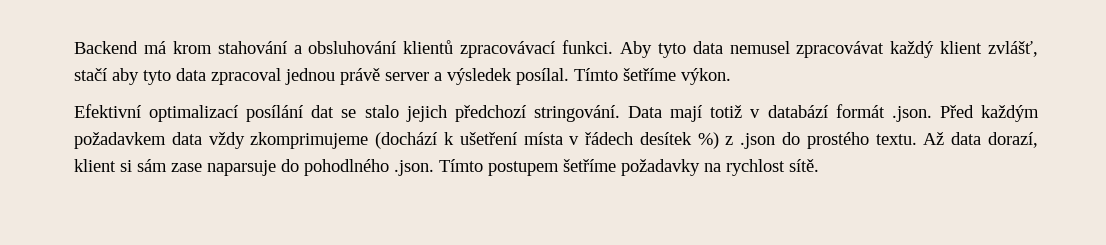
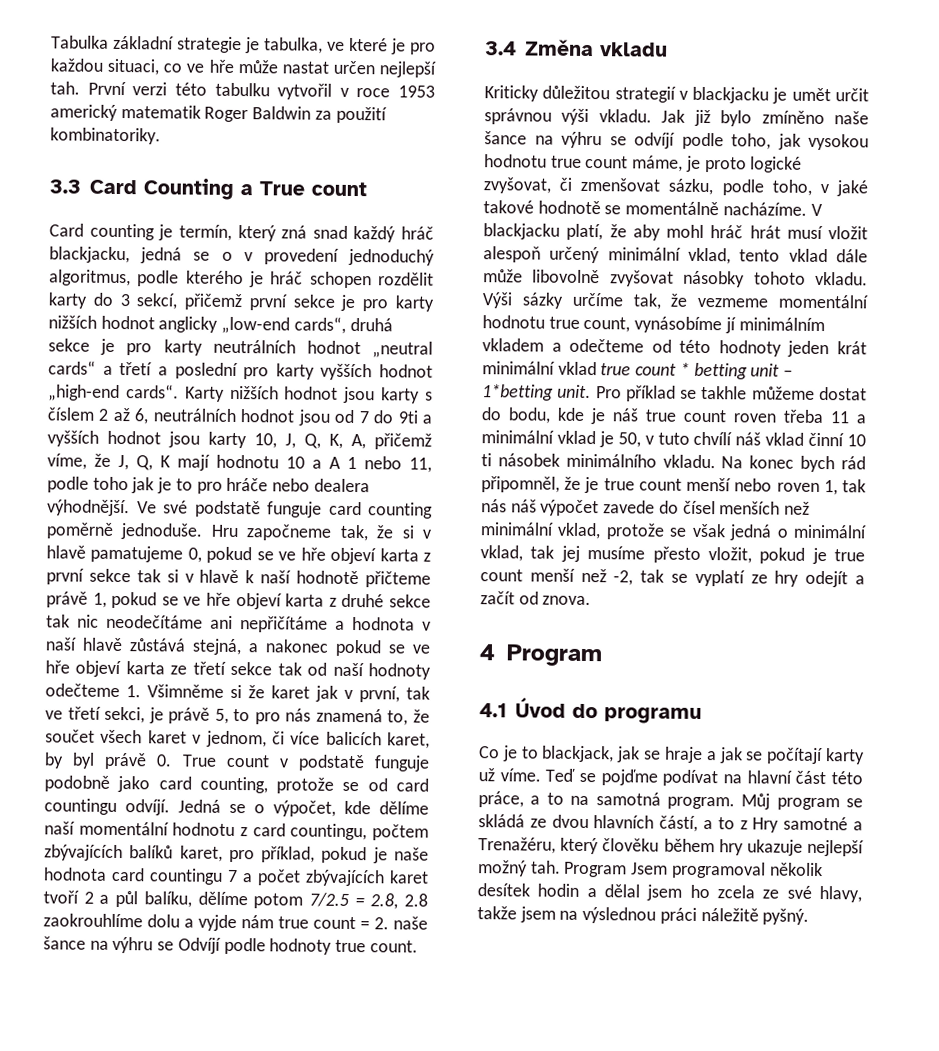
- Backend má krom stahování a obsluhování klientů zpracovávací funkci. Aby tyto data nemusel zpracovávat každý klient zvlášť, stačí aby tyto data zpracoval jednou právě server a výsledek posílal. Tímto šetříme výkon.
- Efektivní optimalizací posílání dat se stalo jejich předchozí stringování. Data mají totiž v databází formát .json. Před každým požadavkem data vždy zkomprimujeme (dochází k ušetření místa v řádech desítek %) z .json do prostého textu. Až data dorazí, klient si sám zase naparsuje do pohodlného .json. Tímto postupem šetříme požadavky na rychlost sítě.
+ Tabulka základní strategie je tabulka, ve které je pro každou situaci, co ve hře může nastat určen nejlepší tah. První verzi této tabulku vytvořil v roce 1953 americký matematik Roger Baldwin za použití kombinatoriky.
+ 3.3 Card Counting a True count
+ Card counting je termín, který zná snad každý hráč blackjacku, jedná se o v provedení jednoduchý algoritmus, podle kterého je hráč schopen rozdělit karty do 3 sekcí, přičemž první sekce je pro karty nižších hodnot anglicky „low-end cards“, druhá sekce je pro karty neutrálních hodnot „neutral cards“ a třetí a poslední pro karty vyšších hodnot „high-end cards“. Karty nižších hodnot jsou karty s číslem 2 až 6, neutrálních hodnot jsou od 7 do 9ti a vyšších hodnot jsou karty 10, J, Q, K, A, přičemž víme, že J, Q, K mají hodnotu 10 a A 1 nebo 11, podle toho jak je to pro hráče nebo dealera výhodnější. Ve své podstatě funguje card counting poměrně jednoduše. Hru započneme tak, že si v hlavě pamatujeme 0, pokud se ve hře objeví karta z první sekce tak si v hlavě k naší hodnotě přičteme právě 1, pokud se ve hře objeví karta z druhé sekce tak nic neodečítáme ani nepřičítáme a hodnota v naší hlavě zůstává stejná, a nakonec pokud se ve hře objeví karta ze třetí sekce tak od naší hodnoty odečteme 1. Všimněme si že karet jak v první, tak ve třetí sekci, je právě 5, to pro nás znamená to, že součet všech karet v jednom, či více balicích karet, by byl právě 0. True count v podstatě funguje podobně jako card counting, protože se od card countingu odvíjí. Jedná se o výpočet, kde dělíme naší momentální hodnotu z card countingu, počtem zbývajících balíků karet, pro příklad, pokud je naše hodnota card countingu 7 a počet zbývajících karet tvoří 2 a půl balíku, dělíme potom 7/2.5 = 2.8, 2.8 zaokrouhlíme dolu a vyjde nám true count = 2. naše šance na výhru se Odvíjí podle hodnoty true count.
+ 3.4 Změna vkladu
+ Kriticky důležitou strategií v blackjacku je umět určit správnou výši vkladu. Jak již bylo zmíněno naše šance na výhru se odvíjí podle toho, jak vysokou hodnotu true count máme, je proto logické zvyšovat, či zmenšovat sázku, podle toho, v jaké takové hodnotě se momentálně nacházíme. V blackjacku platí, že aby mohl hráč hrát musí vložit alespoň určený minimální vklad, tento vklad dále může libovolně zvyšovat násobky tohoto vkladu. Výši sázky určíme tak, že vezmeme momentální hodnotu true count, vynásobíme jí minimálním vkladem a odečteme od této hodnoty jeden krát minimální vklad true count * betting unit – 1*betting unit. Pro příklad se takhle můžeme dostat do bodu, kde je náš true count roven třeba 11 a minimální vklad je 50, v tuto chvílí náš vklad činní 10 ti násobek minimálního vkladu. Na konec bych rád připomněl, že je true count menší nebo roven 1, tak nás náš výpočet zavede do čísel menších než minimální vklad, protože se však jedná o minimální vklad, tak jej musíme přesto vložit, pokud je true count menší než -2, tak se vyplatí ze hry odejít a začít od znova.
+ 4 Program
+ 4.1 Úvod do programu
+ Co je to blackjack, jak se hraje a jak se počítají karty už víme. Teď se pojďme podívat na hlavní část této práce, a to na samotná program. Můj program se skládá ze dvou hlavních částí, a to z Hry samotné a Trenažéru, který člověku během hry ukazuje nejlepší možný tah. Program Jsem programoval několik desítek hodin a dělal jsem ho zcela ze své hlavy, takže jsem na výslednou práci náležitě pyšný.

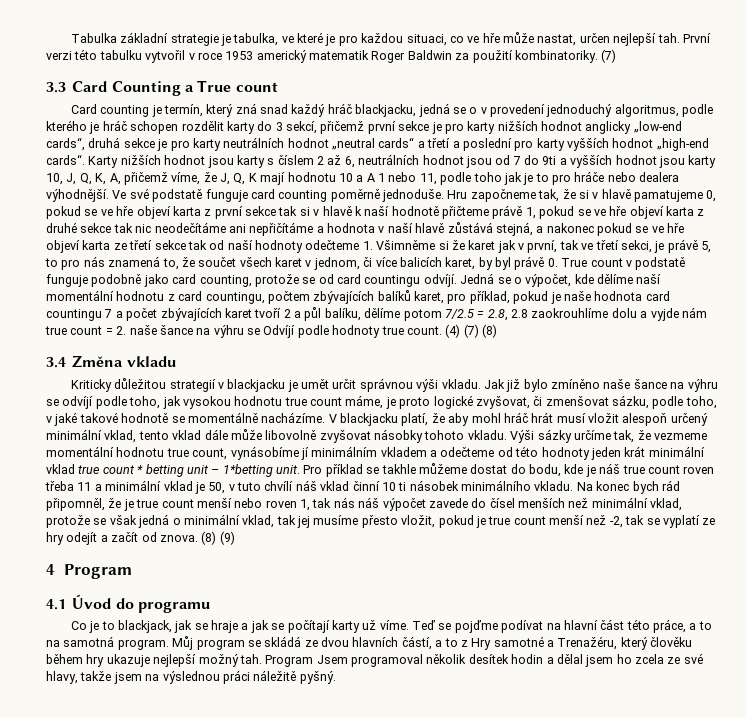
- Tabulka základní strategie je tabulka, ve které je pro každou situaci, co ve hře může nastat určen nejlepší tah.
+ Tabulka základní strategie je tabulka, ve které je pro každou situaci, co ve hře může nastat, určen nejlepší tah.
- První verzi této tabulku vytvořil v roce 1953 americký matematik Roger Baldwin za použití kombinatoriky.
+ První verzi této tabulku vytvořil v roce 1953 americký matematik Roger Baldwin za použití kombinatoriky. (7)
+ (4) (7) (8)
+ (8) (9)

